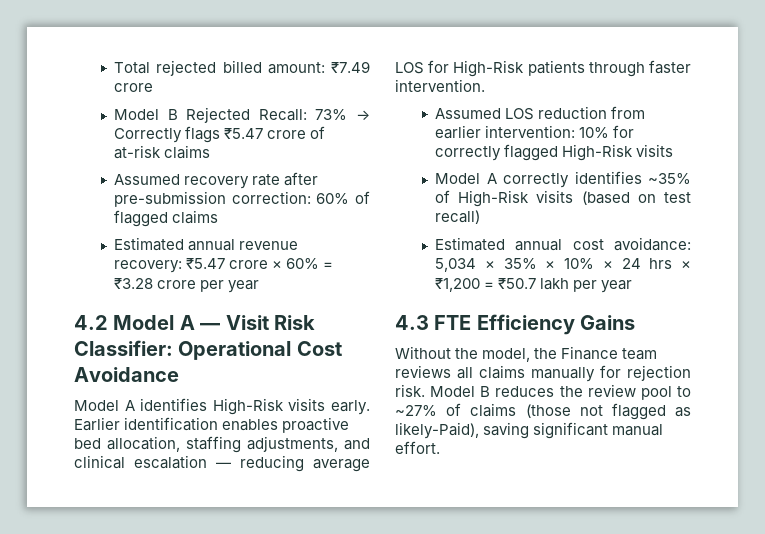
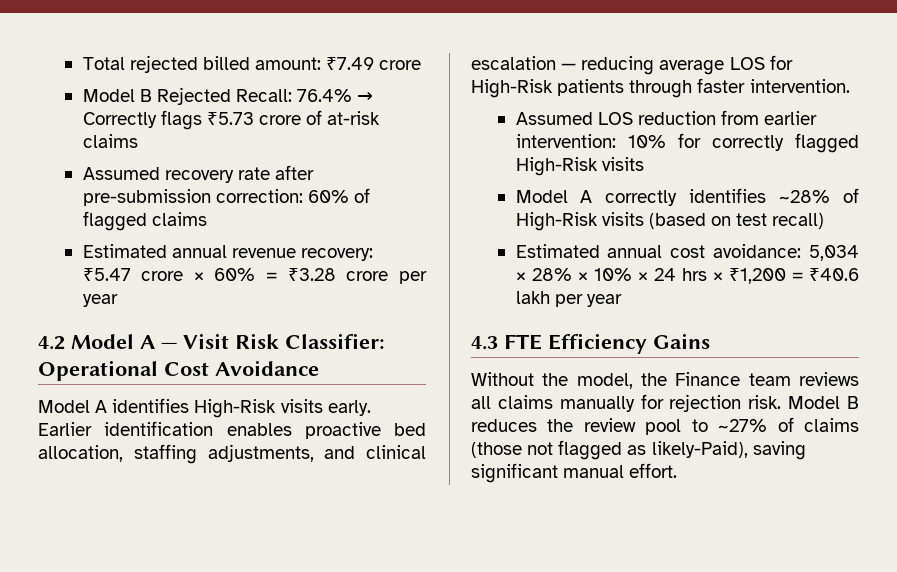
- Model B Rejected Recall: 73% → Correctly flags ₹5.47 crore of at-risk claims
+ Model B Rejected Recall: 76.4% → Correctly flags ₹5.73 crore of at-risk claims
- Model A correctly identifies ~35% of High-Risk visits (based on test recall)
+ Model A correctly identifies ~28% of High-Risk visits (based on test recall)
- Estimated annual cost avoidance: 5,034 × 35% × 10% × 24 hrs × ₹1,200 = ₹50.7 lakh per year
+ Estimated annual cost avoidance: 5,034 × 28% × 10% × 24 hrs × ₹1,200 = ₹40.6 lakh per year

